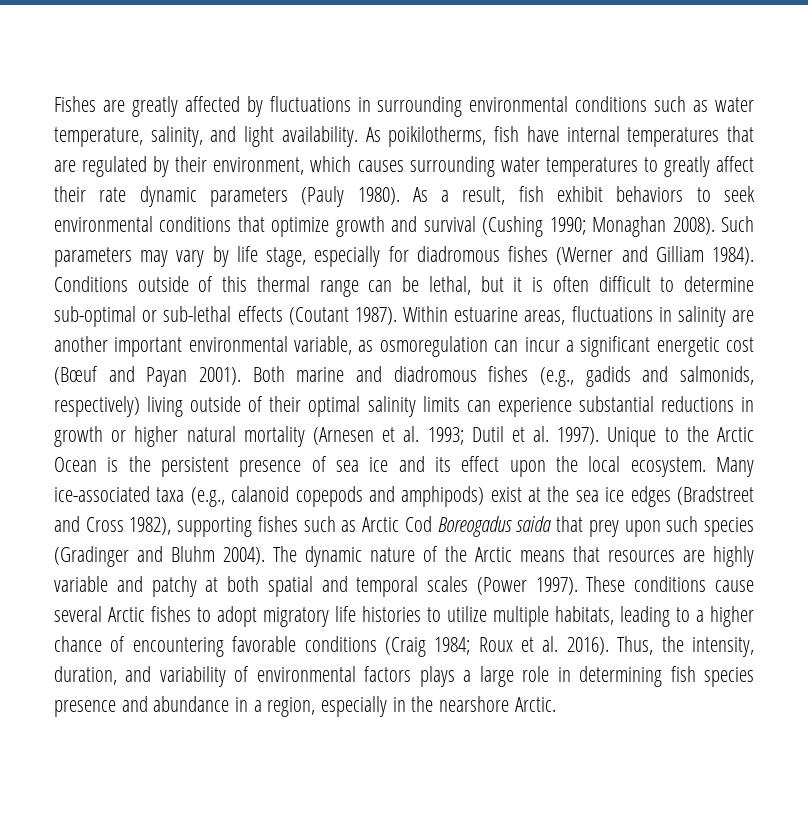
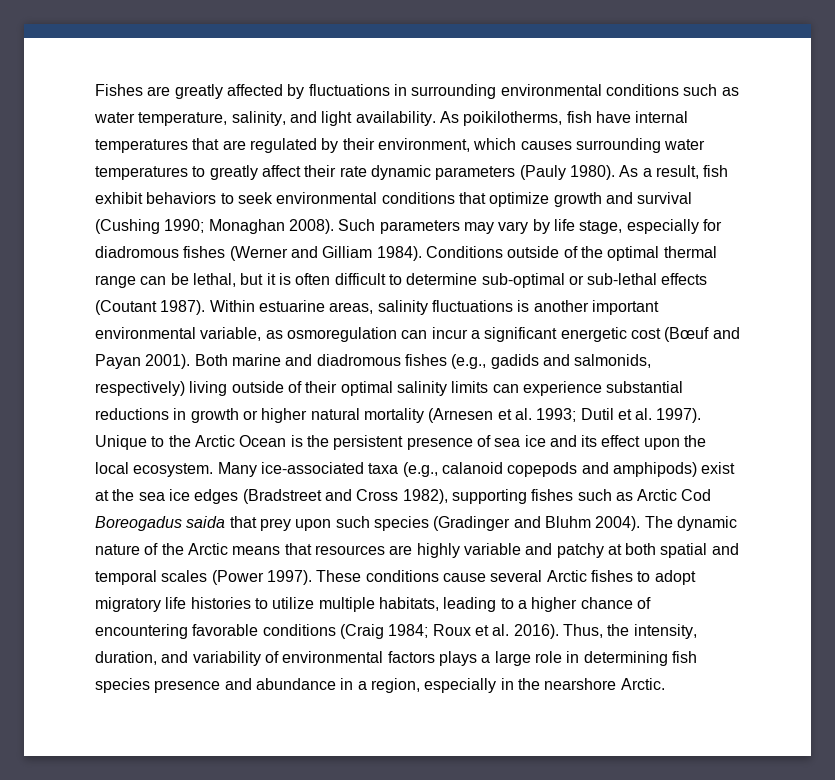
- Conditions outside of this thermal range can be lethal, but it is often difficult to determine sub-optimal or sub-lethal effects (Coutant 1987).
+ Conditions outside of the optimal thermal range can be lethal, but it is often difficult to determine sub-optimal or sub-lethal effects (Coutant 1987).
- Within estuarine areas, fluctuations in salinity are another important environmental variable, as osmoregulation can incur a significant energetic cost (Bœuf and Payan 2001).
+ Within estuarine areas, salinity fluctuations is another important environmental variable, as osmoregulation can incur a significant energetic cost (Bœuf and Payan 2001).

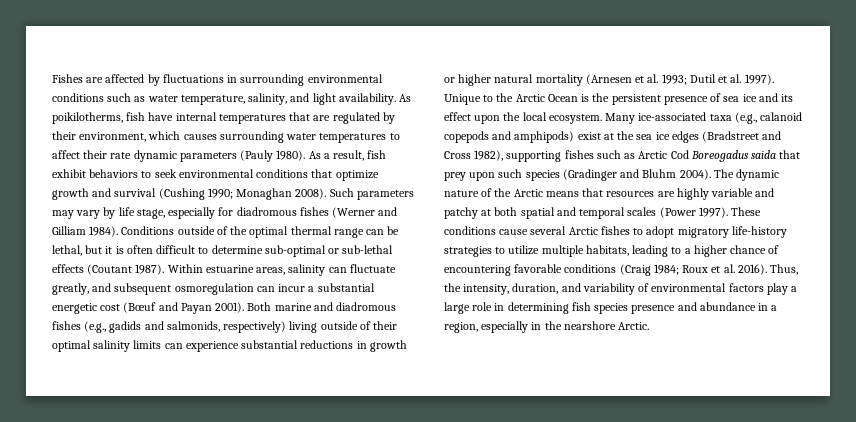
- Fishes are greatly affected by fluctuations in surrounding environmental conditions such as water temperature, salinity, and light availability.
+ Fishes are affected by fluctuations in surrounding environmental conditions such as water temperature, salinity, and light availability.
- As poikilotherms, fish have internal temperatures that are regulated by their environment, which causes surrounding water temperatures to greatly affect their rate dynamic parameters (Pauly 1980).
+ As poikilotherms, fish have internal temperatures that are regulated by their environment, which causes surrounding water temperatures to affect their rate dynamic parameters (Pauly 1980).
- Within estuarine areas, salinity fluctuations is another important environmental variable, as osmoregulation can incur a significant energetic cost (Bœuf and Payan 2001).
+ Within estuarine areas, salinity can fluctuate greatly, and subsequent osmoregulation can incur a substantial energetic cost (Bœuf and Payan 2001).
- These conditions cause several Arctic fishes to adopt migratory life histories to utilize multiple habitats, leading to a higher chance of encountering favorable conditions (Craig 1984; Roux et al. 2016).
+ These conditions cause several Arctic fishes to adopt migratory life-history strategies to utilize multiple habitats, leading to a higher chance of encountering favorable conditions (Craig 1984; Roux et al. 2016).
- Thus, the intensity, duration, and variability of environmental factors plays a large role in determining fish species presence and abundance in a region, especially in the nearshore Arctic.
+ Thus, the intensity, duration, and variability of environmental factors play a large role in determining fish species presence and abundance in a region, especially in the nearshore Arctic.

